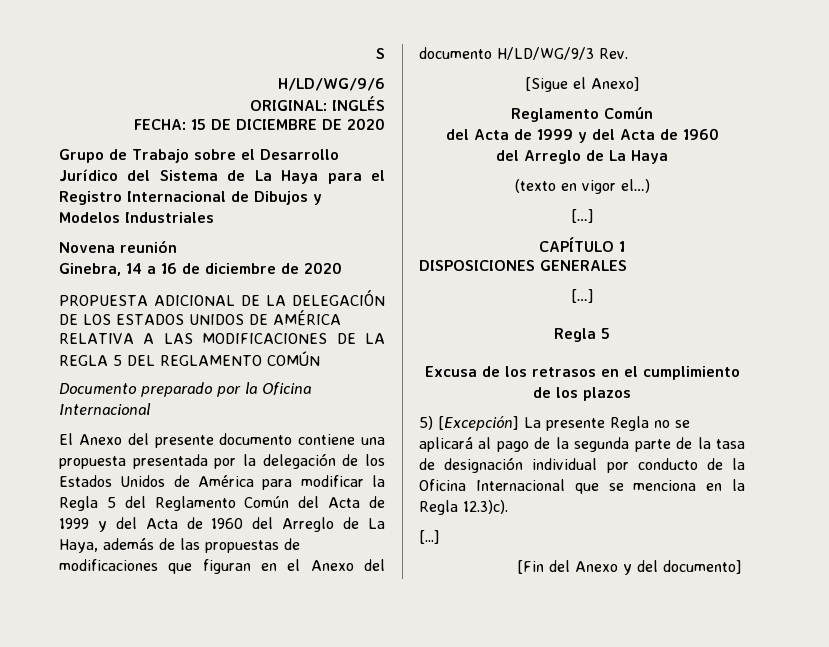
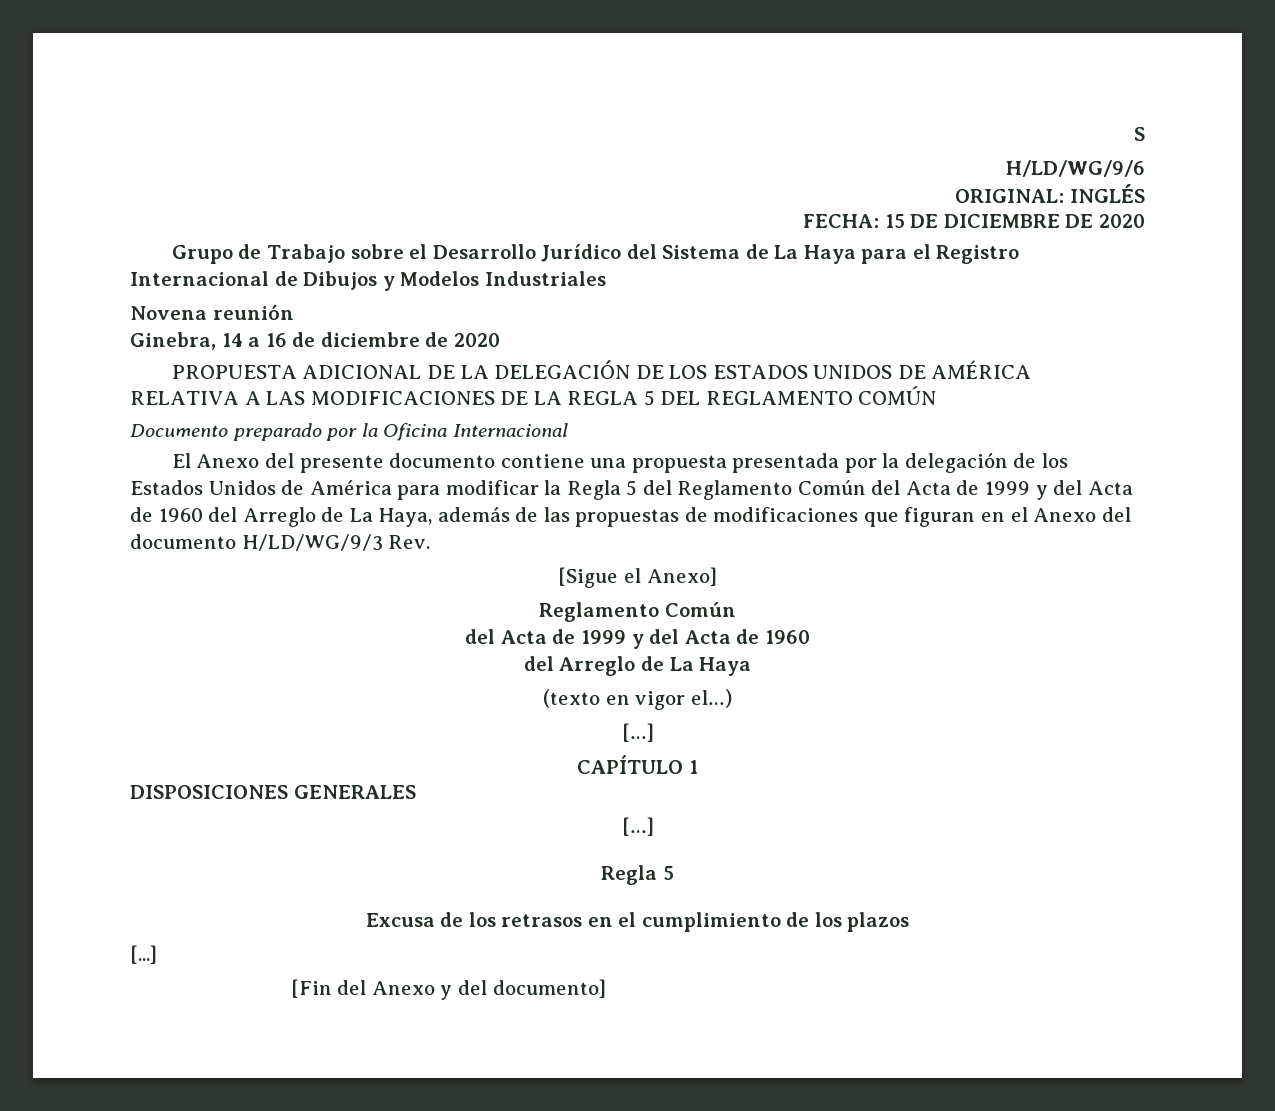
- 5) [Excepción] La presente Regla no se aplicará al pago de la segunda parte de la tasa de designación individual por conducto de la Oficina Internacional que se menciona en la Regla 12.3)c).

